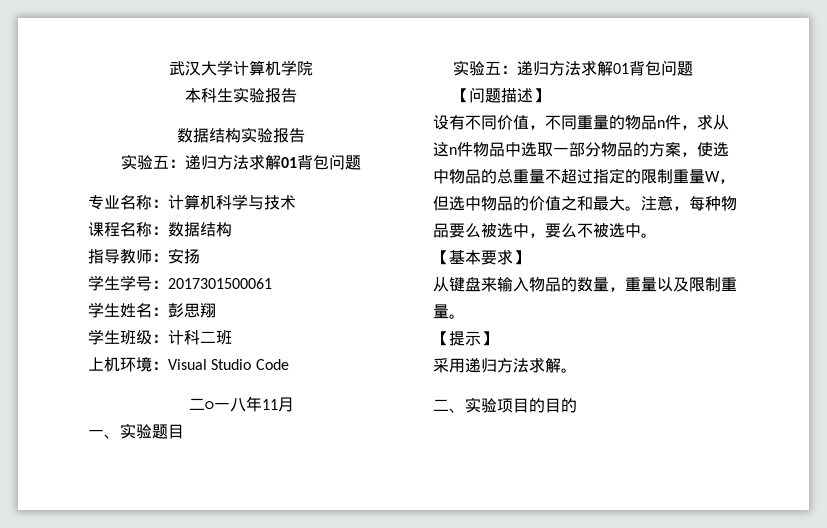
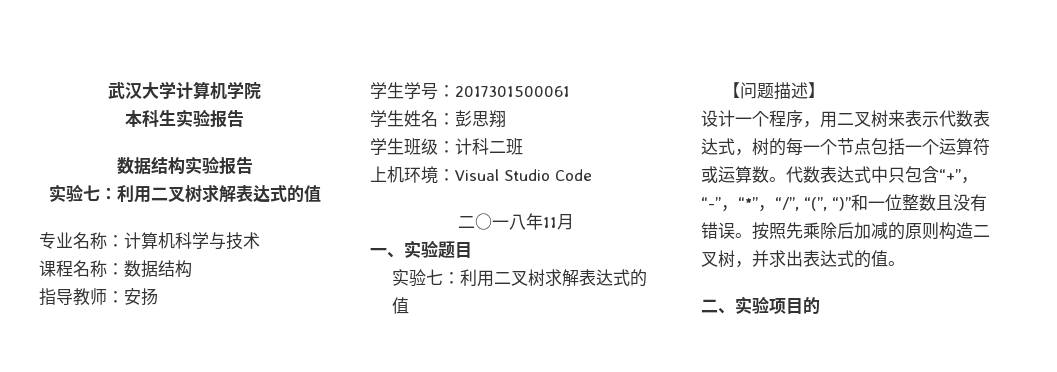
  数据结构实验报告
- 实验五：递归方法求解01背包问题
+ 实验七：利用二叉树求解表达式的值
  一、实验题目
- 实验五：递归方法求解01背包问题
+ 实验七：利用二叉树求解表达式的值
  【问题描述】
- 设有不同价值，不同重量的物品n件，求从这n件物品中选取一部分物品的方案，使选中物品的总重量不超过指定的限制重量W，但选中物品的价值之和最大。注意，每种物品要么被选中，要么不被选中。
- 【基本要求】
- 从键盘来输入物品的数量，重量以及限制重量。
- 【提示】
- 采用递归方法求解。
+ 设计一个程序，用二叉树来表示代数表达式，树的每一个节点包括一个运算符或运算数。代数表达式中只包含“+”，“-”，“*”，“/”, “(”, “)”和一位整数且没有错误。按照先乘除后加减的原则构造二叉树，并求出表达式的值。
- 二、实验项目的目的
+ 二、实验项目的

